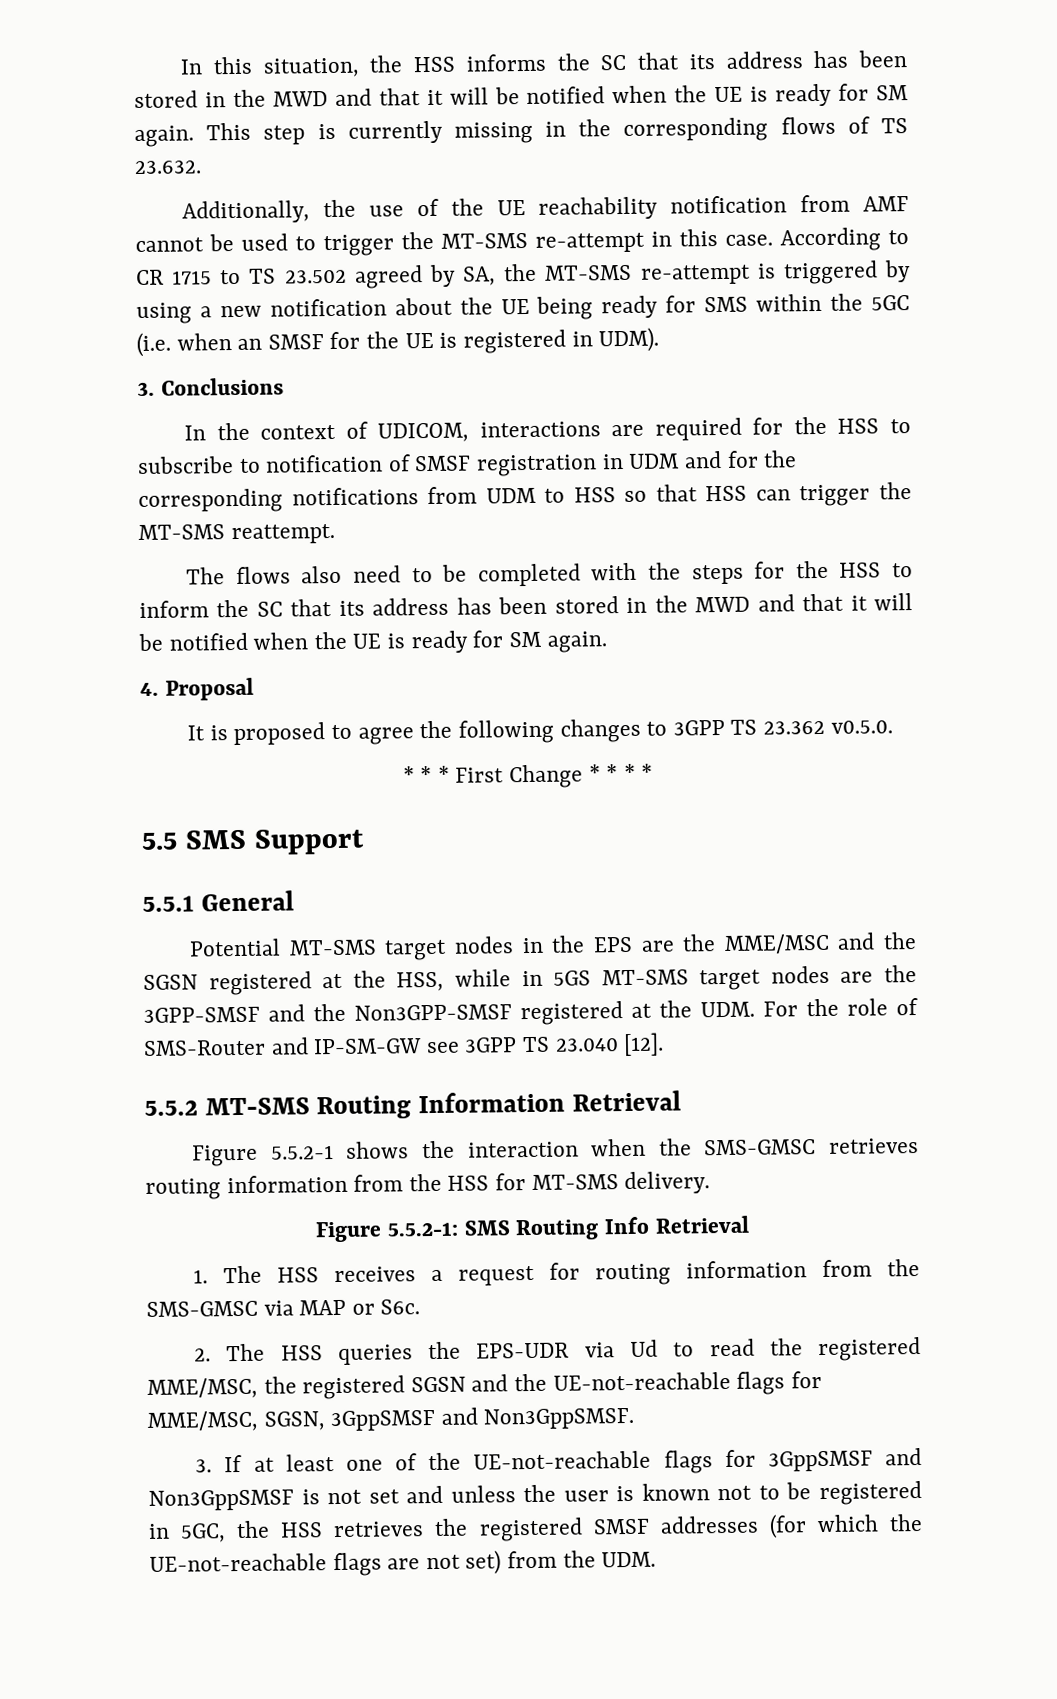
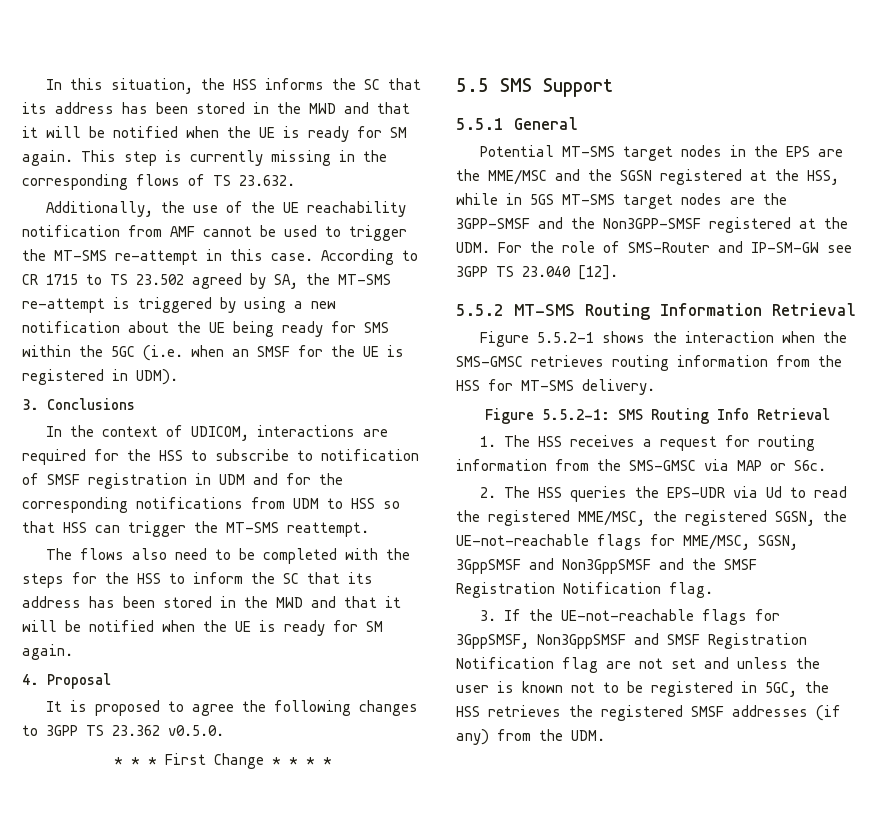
- 2. The HSS queries the EPS-UDR via Ud to read the registered MME/MSC, the registered SGSN and the UE-not-reachable flags for MME/MSC, SGSN, 3GppSMSF and Non3GppSMSF.
- 3. If at least one of the UE-not-reachable flags for 3GppSMSF and Non3GppSMSF is not set and unless the user is known not to be registered in 5GC, the HSS retrieves the registered SMSF addresses (for which the UE-not-reachable flags are not set) from the UDM.
+ 2. The HSS queries the EPS-UDR via Ud to read the registered MME/MSC, the registered SGSN, the UE-not-reachable flags for MME/MSC, SGSN, 3GppSMSF and Non3GppSMSF and the SMSF Registration Notification flag.
+ 3. If the UE-not-reachable flags for 3GppSMSF, Non3GppSMSF and SMSF Registration Notification flag are not set and unless the user is known not to be registered in 5GC, the HSS retrieves the registered SMSF addresses (if any) from the UDM.

